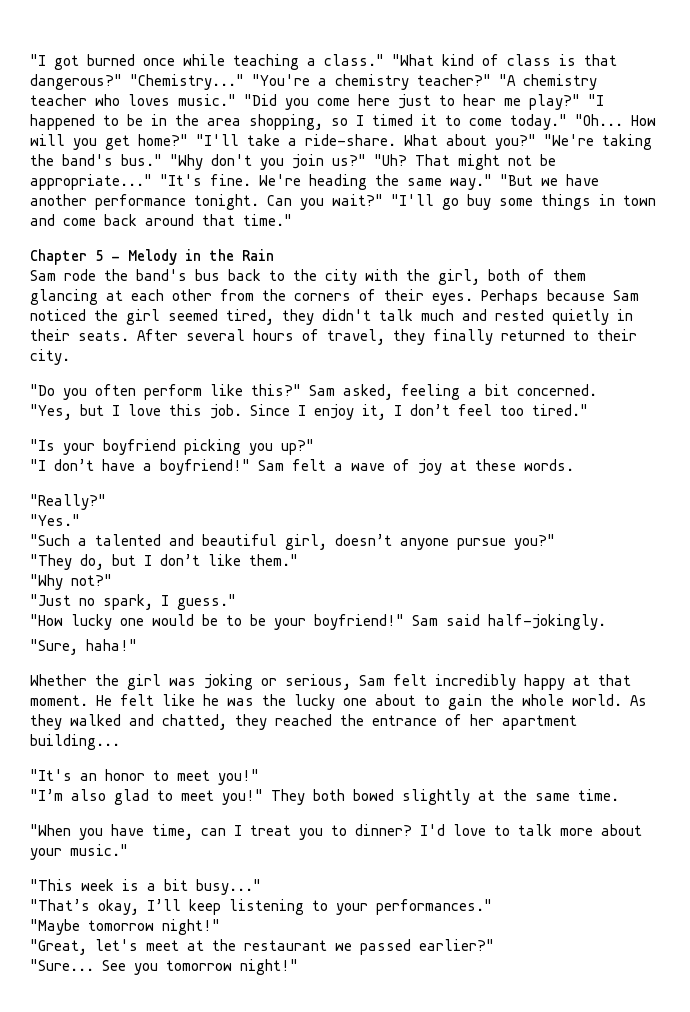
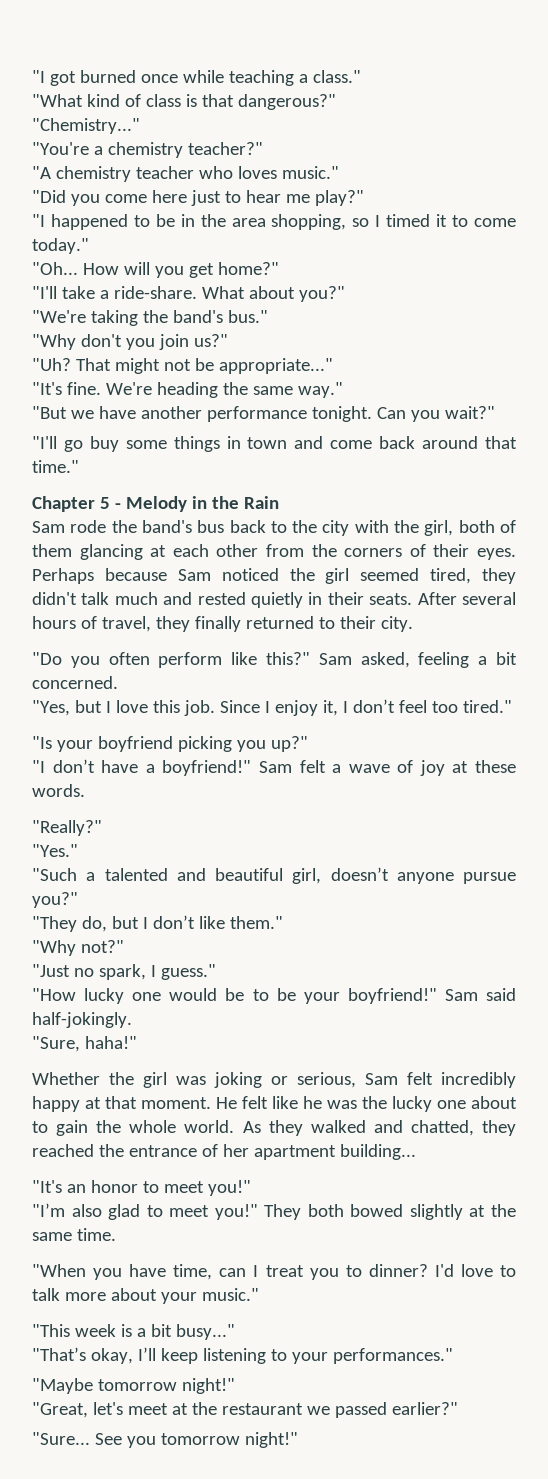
- "I got burned once while teaching a class." "What kind of class is that dangerous?" "Chemistry..." "You're a chemistry teacher?" "A chemistry teacher who loves music." "Did you come here just to hear me play?" "I happened to be in the area shopping, so I timed it to come today." "Oh...
+ "I got burned once while teaching a class."
+ "What kind of class is that dangerous?"
+ "Chemistry..."
+ "You're a chemistry teacher?"
+ "A chemistry teacher who loves music."
+ "Did you come here just to hear me play?"
+ "I happened to be in the area shopping, so I timed it to come today."
+ "Oh...
- How will you get home?" "I'll take a ride-share.
+ How will you get home?"
+ "I'll take a ride-share.
- What about you?" "We're taking the band's bus." "Why don't you join us?" "Uh?
+ What about you?"
+ "We're taking the band's bus."
+ "Why don't you join us?"
+ "Uh?
- That might not be appropriate..." "It's fine.
+ That might not be appropriate..."
+ "It's fine.
- We're heading the same way." "But we have another performance tonight.
+ We're heading the same way."
+ "But we have another performance tonight.
- Can you wait?" "I'll go buy some things in town and come back around that time."
+ Can you wait?"
+ "I'll go buy some things in town and come back around that time."

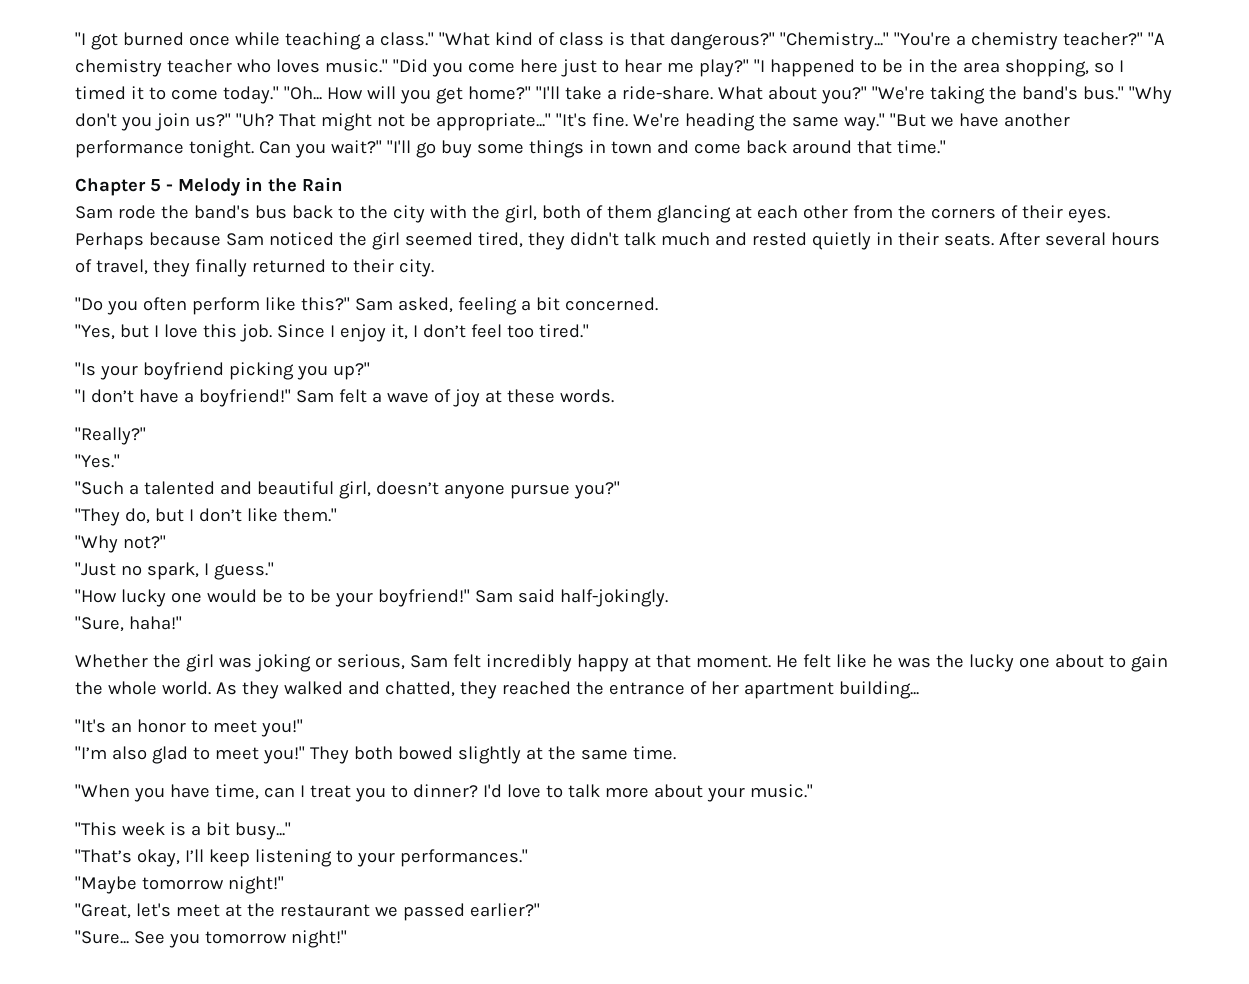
- "I got burned once while teaching a class."
- "What kind of class is that dangerous?"
- "Chemistry..."
- "You're a chemistry teacher?"
- "A chemistry teacher who loves music."
- "Did you come here just to hear me play?"
- "I happened to be in the area shopping, so I timed it to come today."
- "Oh...
+ "I got burned once while teaching a class." "What kind of class is that dangerous?" "Chemistry..." "You're a chemistry teacher?" "A chemistry teacher who loves music." "Did you come here just to hear me play?" "I happened to be in the area shopping, so I timed it to come today." "Oh...
- How will you get home?"
- "I'll take a ride-share.
+ How will you get home?" "I'll take a ride-share.
- What about you?"
- "We're taking the band's bus."
- "Why don't you join us?"
- "Uh?
+ What about you?" "We're taking the band's bus." "Why don't you join us?" "Uh?
- That might not be appropriate..."
- "It's fine.
+ That might not be appropriate..." "It's fine.
- We're heading the same way."
- "But we have another performance tonight.
+ We're heading the same way." "But we have another performance tonight.
- Can you wait?"
- "I'll go buy some things in town and come back around that time."
+ Can you wait?" "I'll go buy some things in town and come back around that time."

